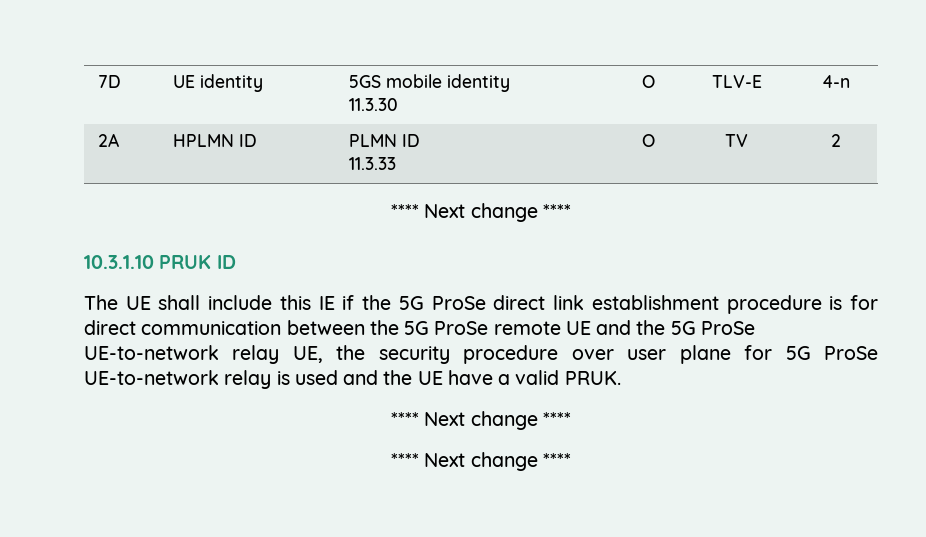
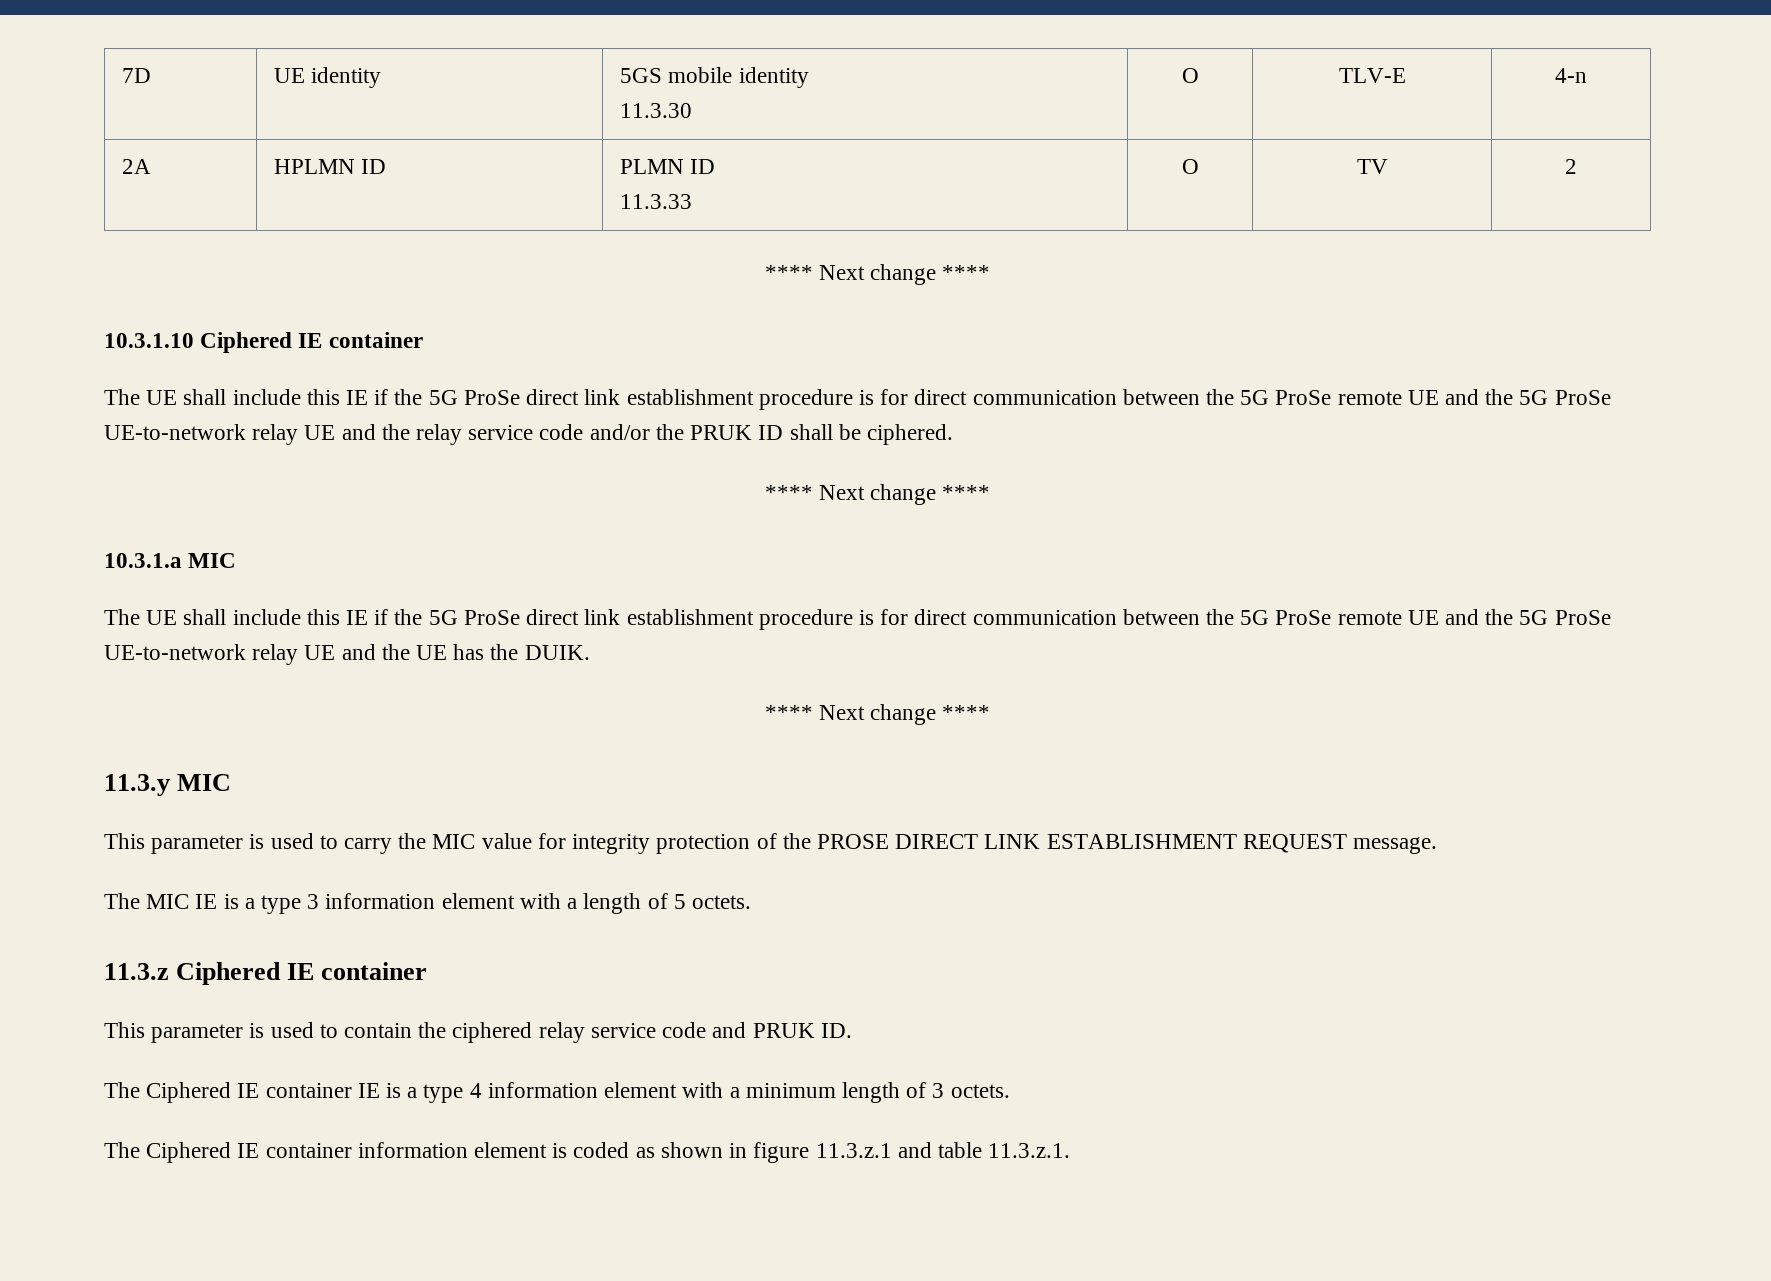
- 10.3.1.10 PRUK ID
+ 10.3.1.10 Ciphered IE container
- The UE shall include this IE if the 5G ProSe direct link establishment procedure is for direct communication between the 5G ProSe remote UE and the 5G ProSe UE-to-network relay UE, the security procedure over user plane for 5G ProSe UE-to-network relay is used and the UE have a valid PRUK.
+ The UE shall include this IE if the 5G ProSe direct link establishment procedure is for direct communication between the 5G ProSe remote UE and the 5G ProSe UE-to-network relay UE and the relay service code and/or the PRUK ID shall be ciphered.
  **** Next change ****
+ 10.3.1.a MIC
+ The UE shall include this IE if the 5G ProSe direct link establishment procedure is for direct communication between the 5G ProSe remote UE and the 5G ProSe UE-to-network relay UE and the UE has the DUIK.
  **** Next change ****
+ 11.3.y MIC
+ This parameter is used to carry the MIC value for integrity protection of the PROSE DIRECT LINK ESTABLISHMENT REQUEST message.
+ The MIC IE is a type 3 information element with a length of 5 octets.
+ 11.3.z Ciphered IE container
+ This parameter is used to contain the ciphered relay service code and PRUK ID.
+ The Ciphered IE container IE is a type 4 information element with a minimum length of 3 octets.
+ The Ciphered IE container information element is coded as shown in figure 11.3.z.1 and table 11.3.z.1.

